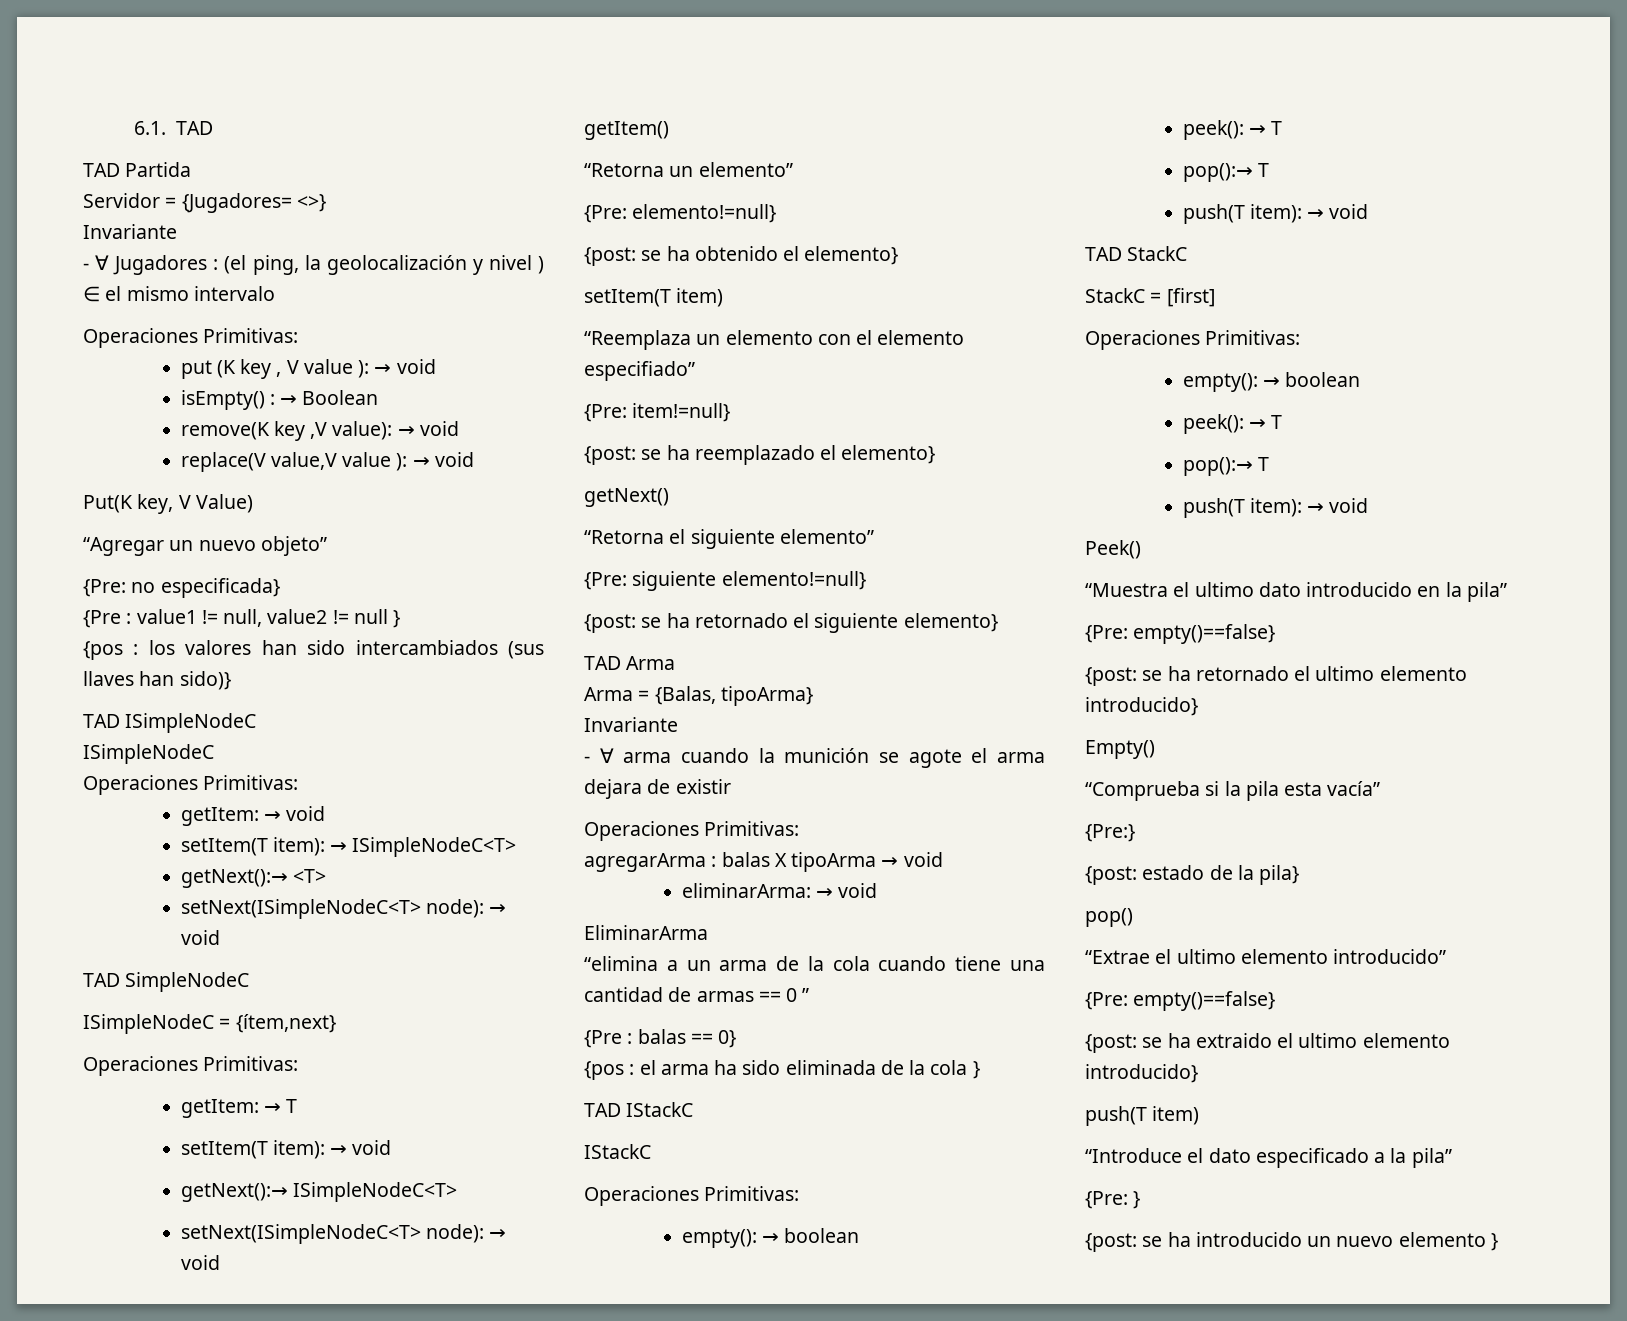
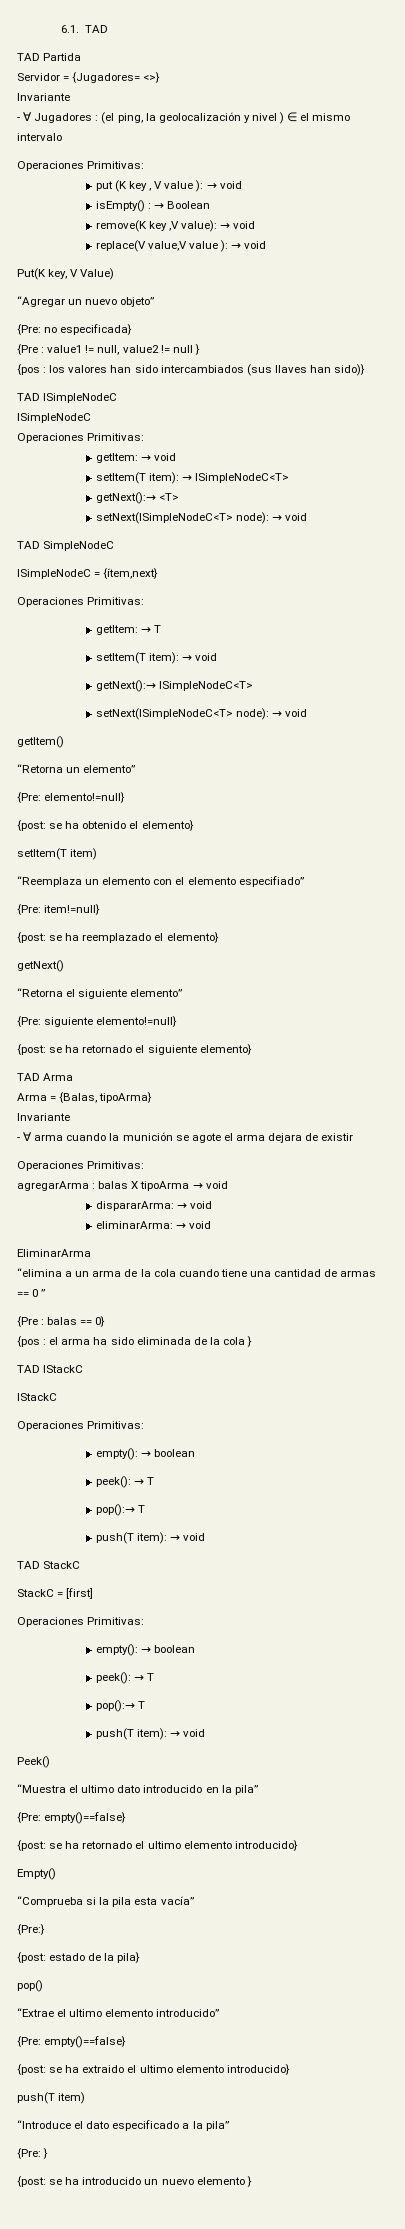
+ dispararArma: → void

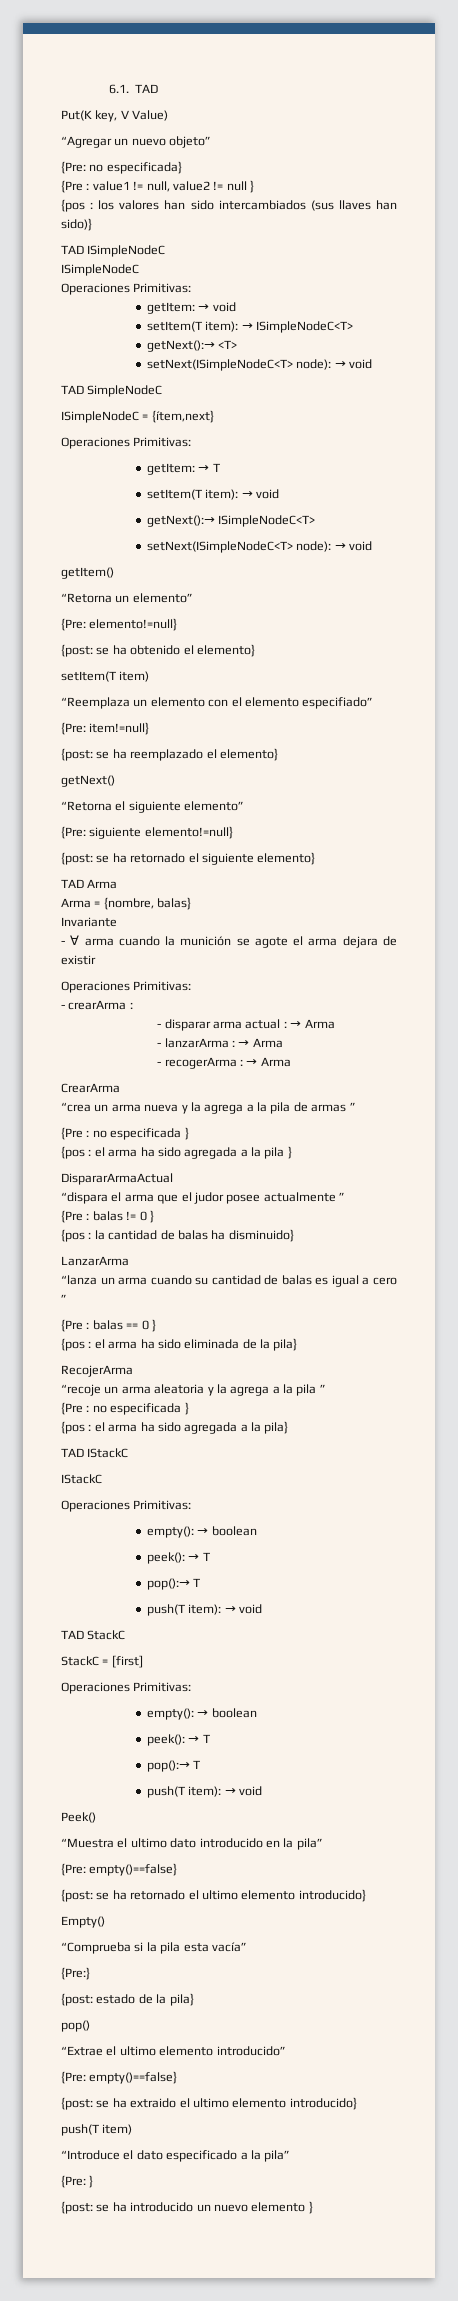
- TAD Partida
- Servidor = {Jugadores= <>}
- Invariante
- - ∀ Jugadores : (el ping, la geolocalización y nivel ) ∈ el mismo intervalo
- Operaciones Primitivas:
- put (K key , V value ): → void
- isEmpty() : → Boolean
- remove(K key ,V value): → void
- replace(V value,V value ): → void
- Arma = {Balas, tipoArma}
+ Arma = {nombre, balas}
- agregarArma : balas X tipoArma → void
- dispararArma: → void
- eliminarArma: → void
- EliminarArma
- “elimina a un arma de la cola cuando tiene una cantidad de armas == 0 ”
+ - crearArma :
+ - disparar arma actual : → Arma
+ - lanzarArma : → Arma
+ - recogerArma : → Arma
+ CrearArma
+ “crea un arma nueva y la agrega a la pila de armas ”
+ {Pre : no especificada }
+ {pos : el arma ha sido agregada a la pila }
+ DispararArmaActual
+ “dispara el arma que el judor posee actualmente ”
+ {Pre : balas != 0 }
+ {pos : la cantidad de balas ha disminuido}
+ LanzarArma
+ “lanza un arma cuando su cantidad de balas es igual a cero ”
- {Pre : balas == 0}
+ {Pre : balas == 0 }
- {pos : el arma ha sido eliminada de la cola }
+ {pos : el arma ha sido eliminada de la pila}
+ RecojerArma
+ “recoje un arma aleatoria y la agrega a la pila ”
+ {Pre : no especificada }
+ {pos : el arma ha sido agregada a la pila}

